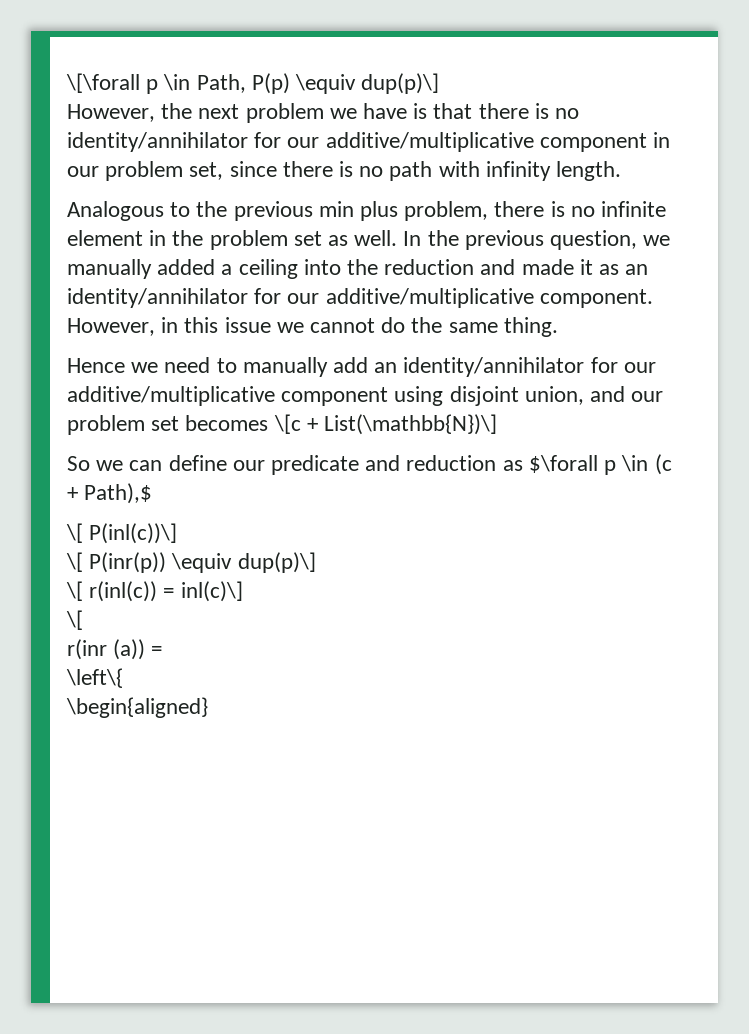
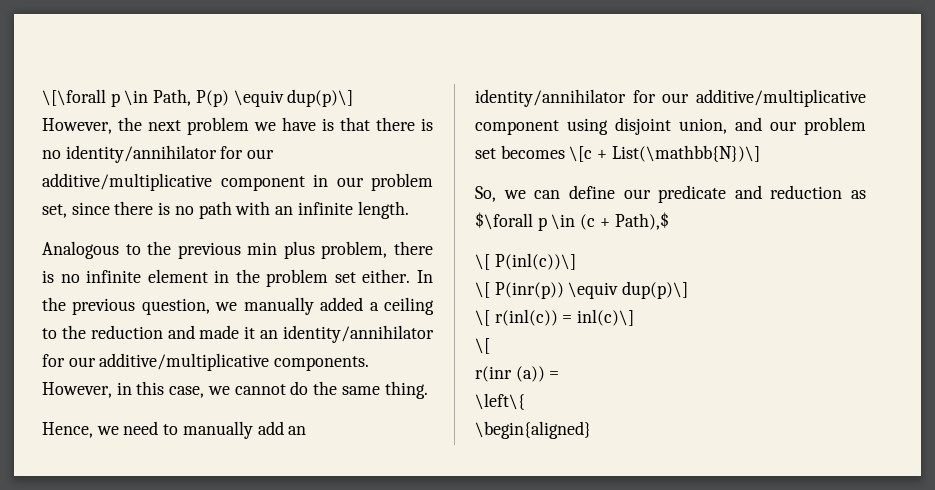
- However, the next problem we have is that there is no identity/annihilator for our additive/multiplicative component in our problem set, since there is no path with infinity length.
+ However, the next problem we have is that there is no identity/annihilator for our additive/multiplicative component in our problem set, since there is no path with an infinite length.
- Analogous to the previous min plus problem, there is no infinite element in the problem set as well.
+ Analogous to the previous min plus problem, there is no infinite element in the problem set either.
- In the previous question, we manually added a ceiling into the reduction and made it as an identity/annihilator for our additive/multiplicative component.
+ In the previous question, we manually added a ceiling to the reduction and made it an identity/annihilator for our additive/multiplicative components.
- However, in this issue we cannot do the same thing.
+ However, in this case, we cannot do the same thing.
- Hence we need to manually add an identity/annihilator for our additive/multiplicative component using disjoint union, and our problem set becomes \[c + List(\mathbb{N})\]
+ Hence, we need to manually add an identity/annihilator for our additive/multiplicative component using disjoint union, and our problem set becomes \[c + List(\mathbb{N})\]
- So we can define our predicate and reduction as $\forall p \in (c + Path),$
+ So, we can define our predicate and reduction as $\forall p \in (c + Path),$

